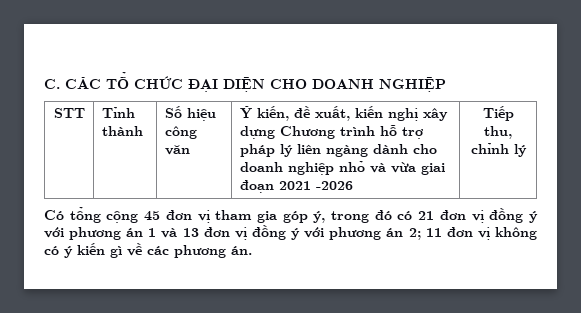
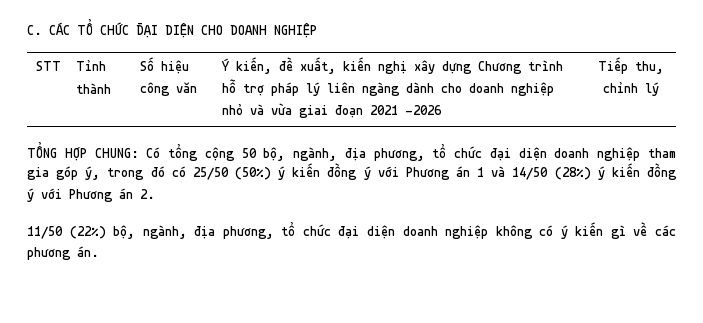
- Có tổng cộng 45 đơn vị tham gia góp ý, trong đó có 21 đơn vị đồng ý với phương án 1 và 13 đơn vị đồng ý với phương án 2; 11 đơn vị không có ý kiến gì về các phương án.
+ TỔNG HỢP CHUNG: Có tổng cộng 50 bộ, ngành, địa phương, tổ chức đại diện doanh nghiệp tham gia góp ý, trong đó có 25/50 (50%) ý kiến đồng ý với Phương án 1 và 14/50 (28%) ý kiến đồng ý với Phương án 2.
+ 11/50 (22%) bộ, ngành, địa phương, tổ chức đại diện doanh nghiệp không có ý kiến gì về các phương án.

